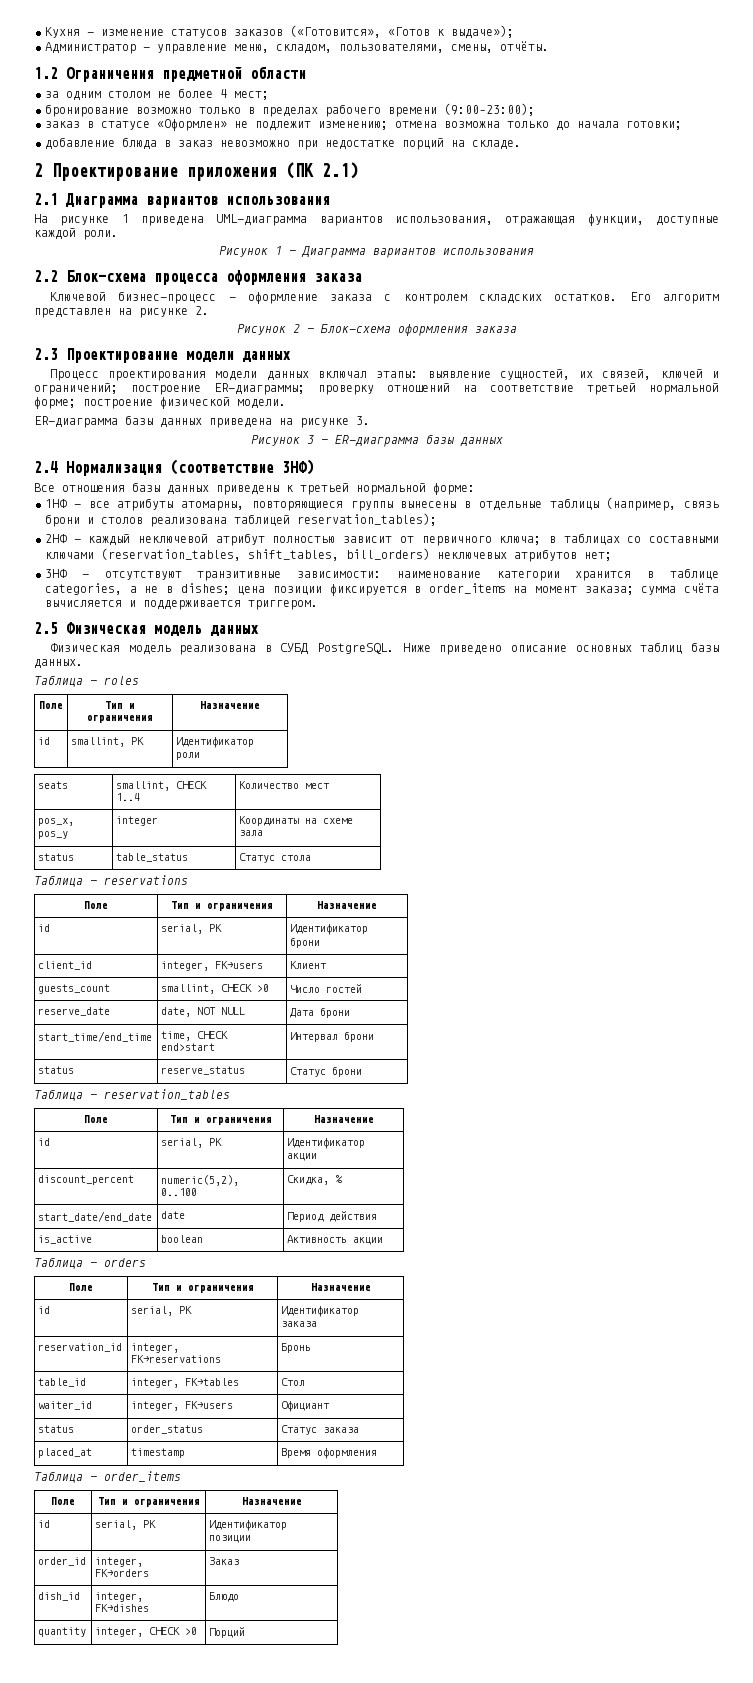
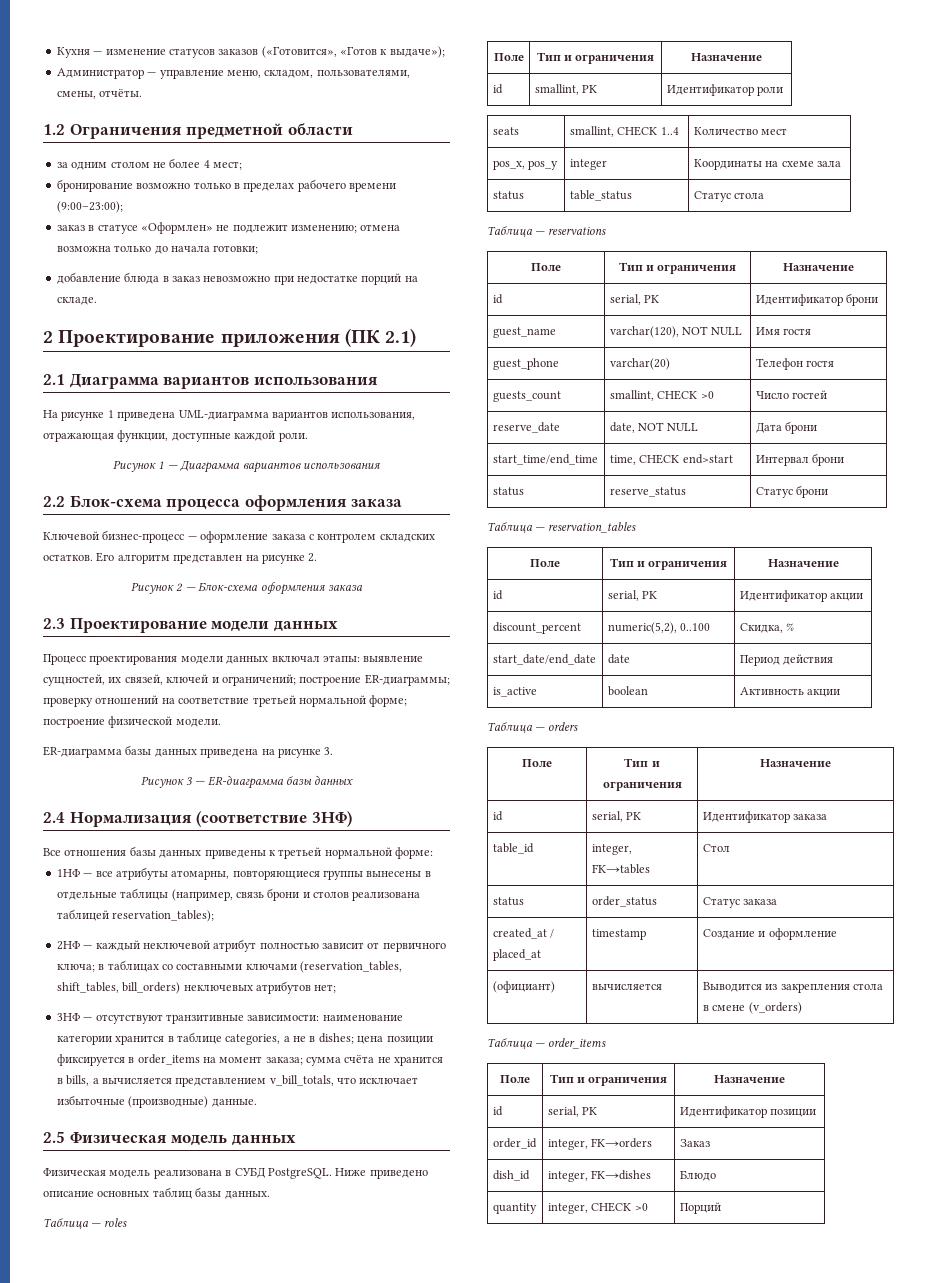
- 3НФ — отсутствуют транзитивные зависимости: наименование категории хранится в таблице categories, а не в dishes; цена позиции фиксируется в order_items на момент заказа; сумма счёта вычисляется и поддерживается триггером.
+ 3НФ — отсутствуют транзитивные зависимости: наименование категории хранится в таблице categories, а не в dishes; цена позиции фиксируется в order_items на момент заказа; сумма счёта не хранится в bills, а вычисляется представлением v_bill_totals, что исключает избыточные (производные) данные.
- client_id | integer, FK→users | Клиент
+ guest_name | varchar(120), NOT NULL | Имя гостя
+ guest_phone | varchar(20) | Телефон гостя
- reservation_id | integer, FK→reservations | Бронь
- waiter_id | integer, FK→users | Официант
- placed_at | timestamp | Время оформления
+ created_at / placed_at | timestamp | Создание и оформление
+ (официант) | вычисляется | Выводится из закрепления стола в смене (v_orders)

